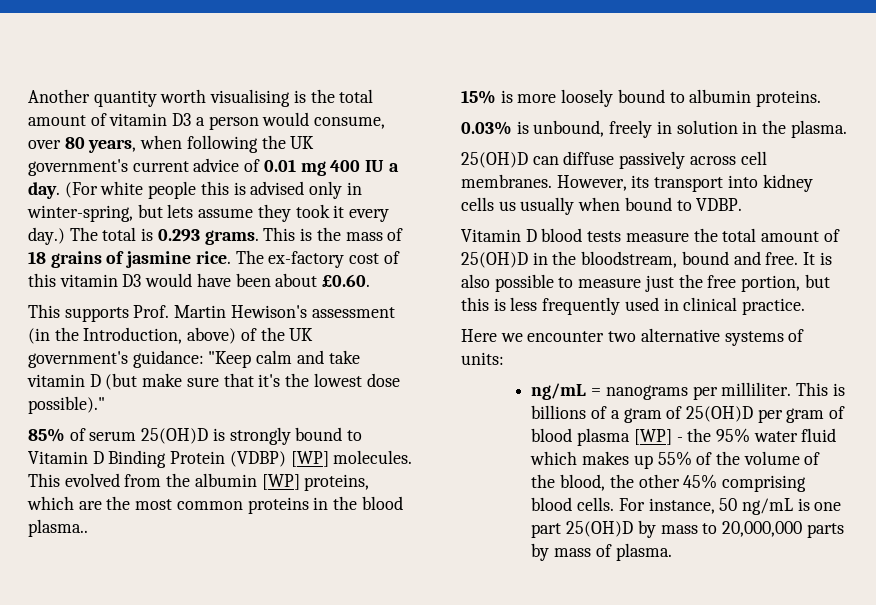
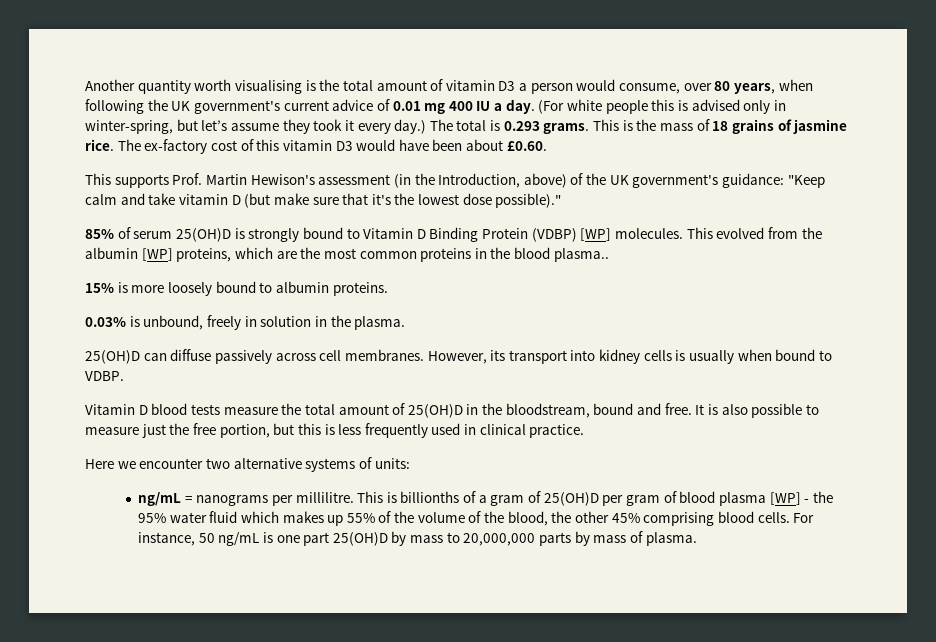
- (For white people this is advised only in winter-spring, but lets assume they took it every day.)
+ (For white people this is advised only in winter-spring, but let’s assume they took it every day.)
- However, its transport into kidney cells us usually when bound to VDBP.
+ However, its transport into kidney cells is usually when bound to VDBP.
- ng/mL = nanograms per milliliter. This is billions of a gram of 25(OH)D per gram of blood plasma [WP] - the 95% water fluid which makes up 55% of the volume of the blood, the other 45% comprising blood cells.
+ ng/mL = nanograms per millilitre. This is billionths of a gram of 25(OH)D per gram of blood plasma [WP] - the 95% water fluid which makes up 55% of the volume of the blood, the other 45% comprising blood cells.

